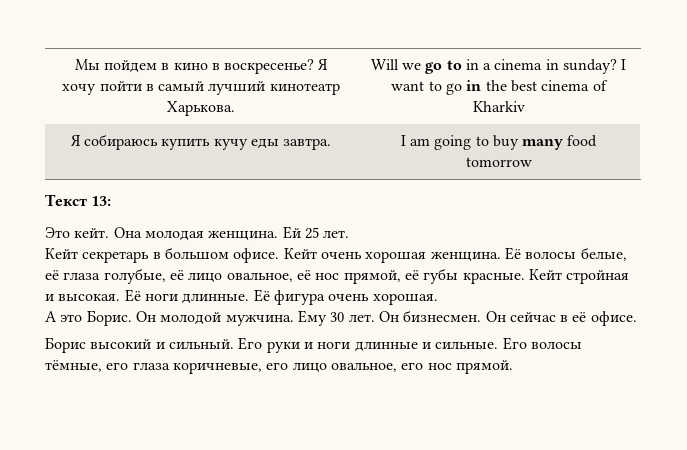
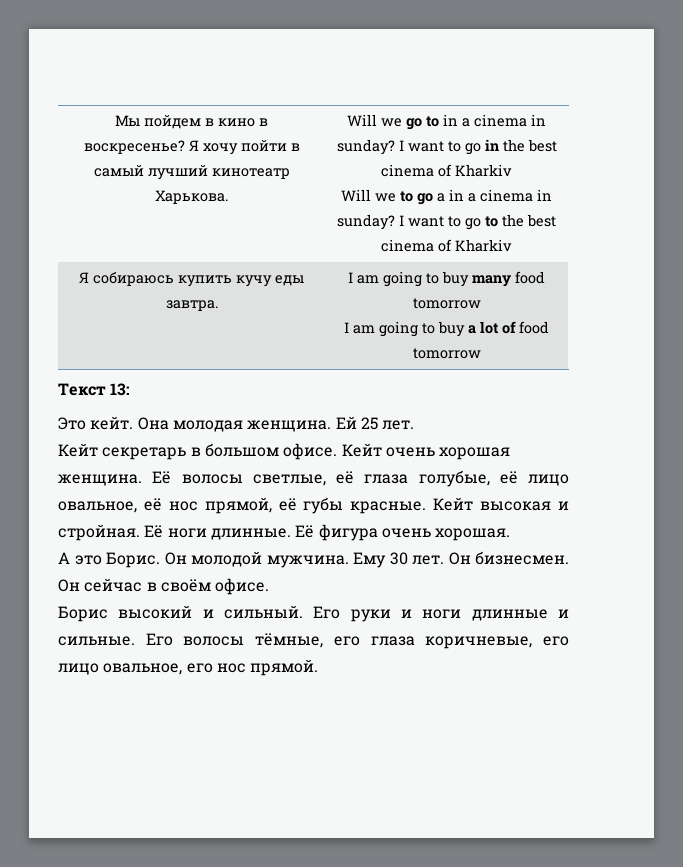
+ Will we to go a in a cinema in sunday? I want to go to the best cinema of Kharkiv
  Я собираюсь купить кучу еды завтра. | I am going to buy many food tomorrow
+ I am going to buy a lot of food tomorrow
- Её волосы белые, её глаза голубые, её лицо овальное, её нос прямой, её губы красные.
+ Её волосы светлые, её глаза голубые, её лицо овальное, её нос прямой, её губы красные.
- Кейт стройная и высокая.
+ Кейт высокая и стройная.
- Он сейчас в её офисе.
+ Он сейчас в своём офисе.

